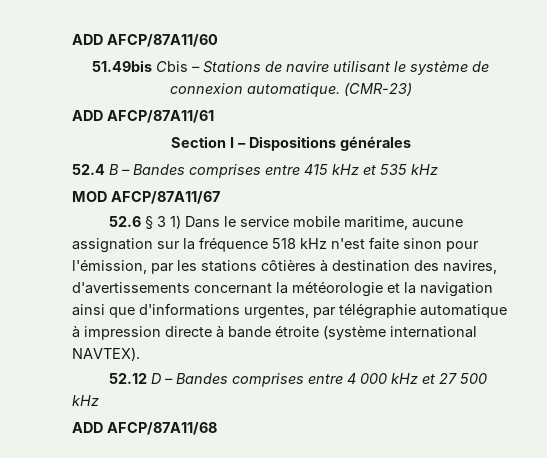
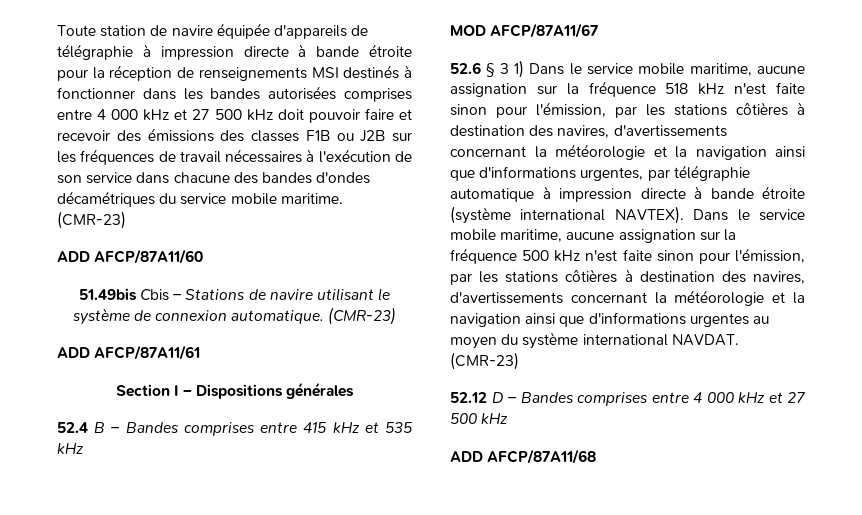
+ Toute station de navire équipée d'appareils de télégraphie à impression directe à bande étroite pour la réception de renseignements MSI destinés à fonctionner dans les bandes autorisées comprises entre 4 000 kHz et 27 500 kHz doit pouvoir faire et recevoir des émissions des classes F1B ou J2B sur les fréquences de travail nécessaires à l'exécution de son service dans chacune des bandes d'ondes décamétriques du service mobile maritime. (CMR-23)
+ Dans le service mobile maritime, aucune assignation sur la fréquence 500 kHz n'est faite sinon pour l'émission, par les stations côtières à destination des navires, d'avertissements concernant la météorologie et la navigation ainsi que d'informations urgentes au moyen du système international NAVDAT. (CMR-23)

